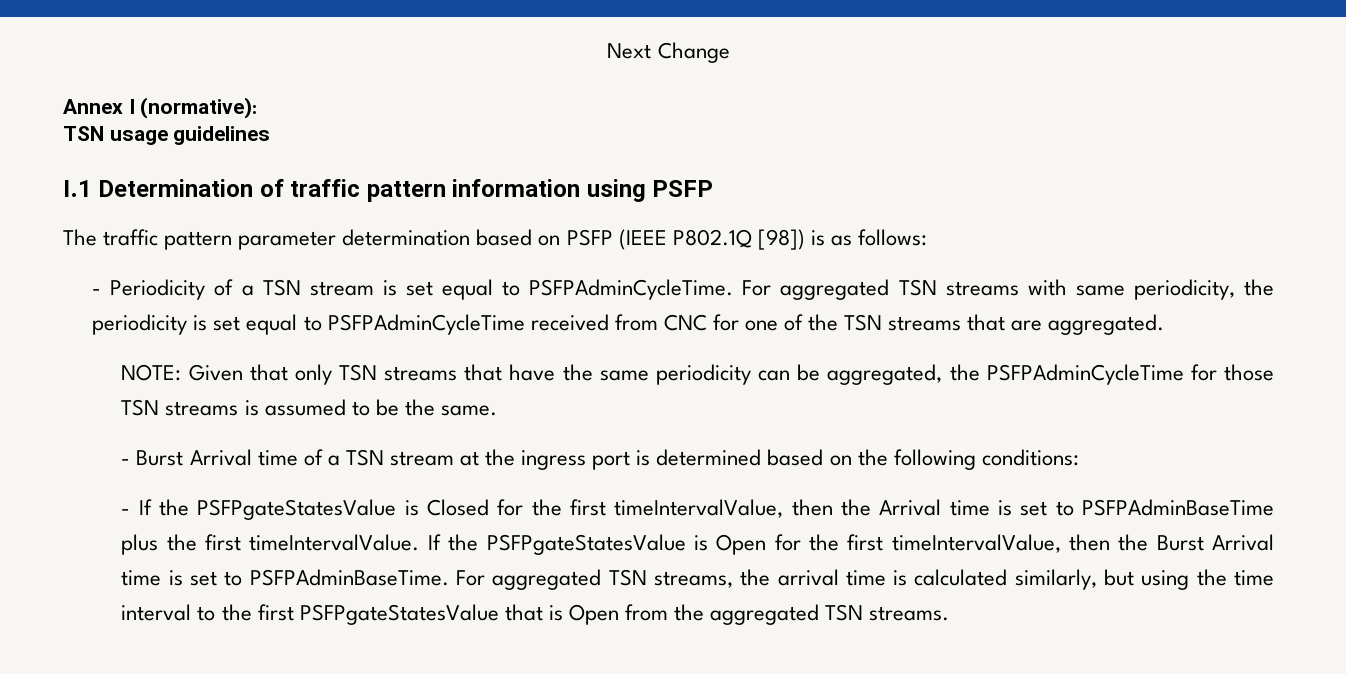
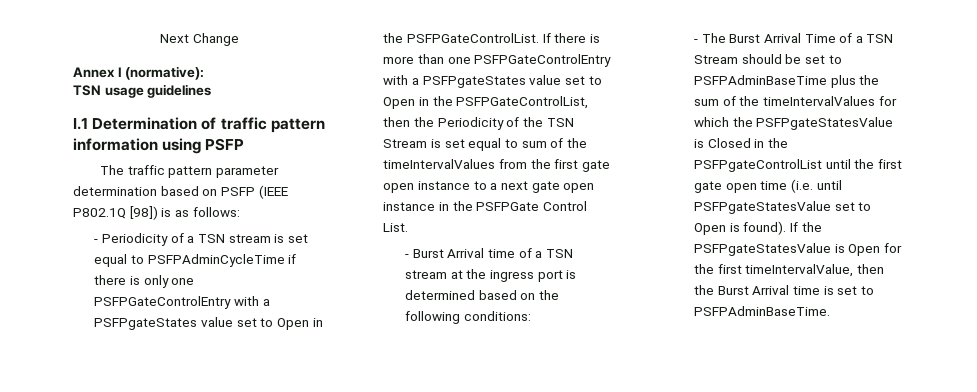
- - Periodicity of a TSN stream is set equal to PSFPAdminCycleTime. For aggregated TSN streams with same periodicity, the periodicity is set equal to PSFPAdminCycleTime received from CNC for one of the TSN streams that are aggregated.
- NOTE: Given that only TSN streams that have the same periodicity can be aggregated, the PSFPAdminCycleTime for those TSN streams is assumed to be the same.
+ - Periodicity of a TSN stream is set equal to PSFPAdminCycleTime if there is only one PSFPGateControlEntry with a PSFPgateStates value set to Open in the PSFPGateControlList. If there is more than one PSFPGateControlEntry with a PSFPgateStates value set to Open in the PSFPGateControlList, then the Periodicity of the TSN Stream is set equal to sum of the timeIntervalValues from the first gate open instance to a next gate open instance in the PSFPGate Control List.
- - If the PSFPgateStatesValue is Closed for the first timeIntervalValue, then the Arrival time is set to PSFPAdminBaseTime plus the first timeIntervalValue.
+ - The Burst Arrival Time of a TSN Stream should be set to PSFPAdminBaseTime plus the sum of the timeIntervalValues for which the PSFPgateStatesValue is Closed in the PSFPgateControlList until the first gate open time (i.e. until PSFPgateStatesValue set to Open is found).
- For aggregated TSN streams, the arrival time is calculated similarly, but using the time interval to the first PSFPgateStatesValue that is Open from the aggregated TSN streams.

